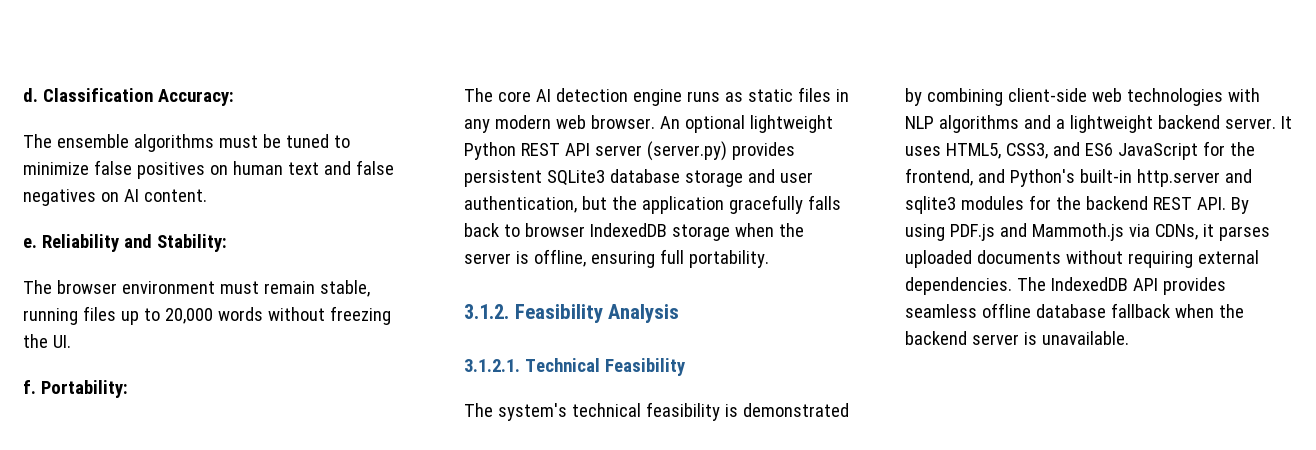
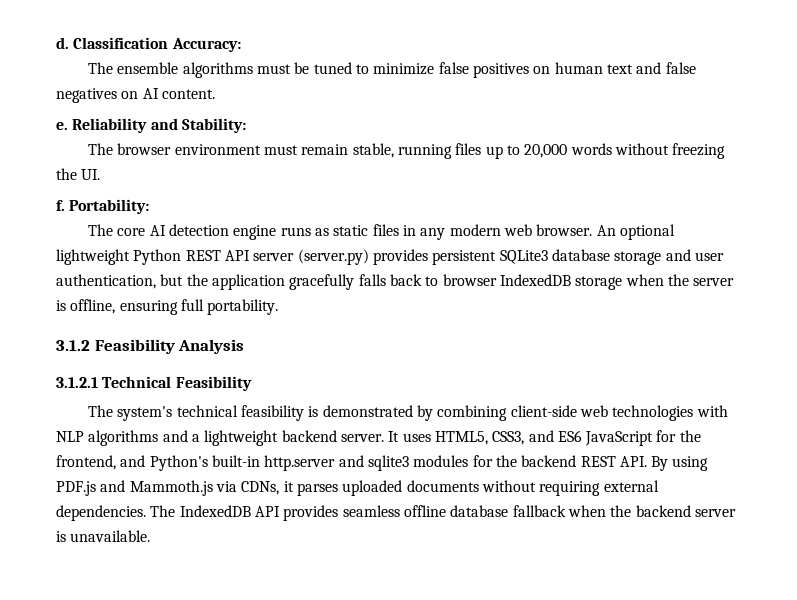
- 3.1.2. Feasibility Analysis
+ 3.1.2 Feasibility Analysis
- 3.1.2.1. Technical Feasibility
+ 3.1.2.1 Technical Feasibility

